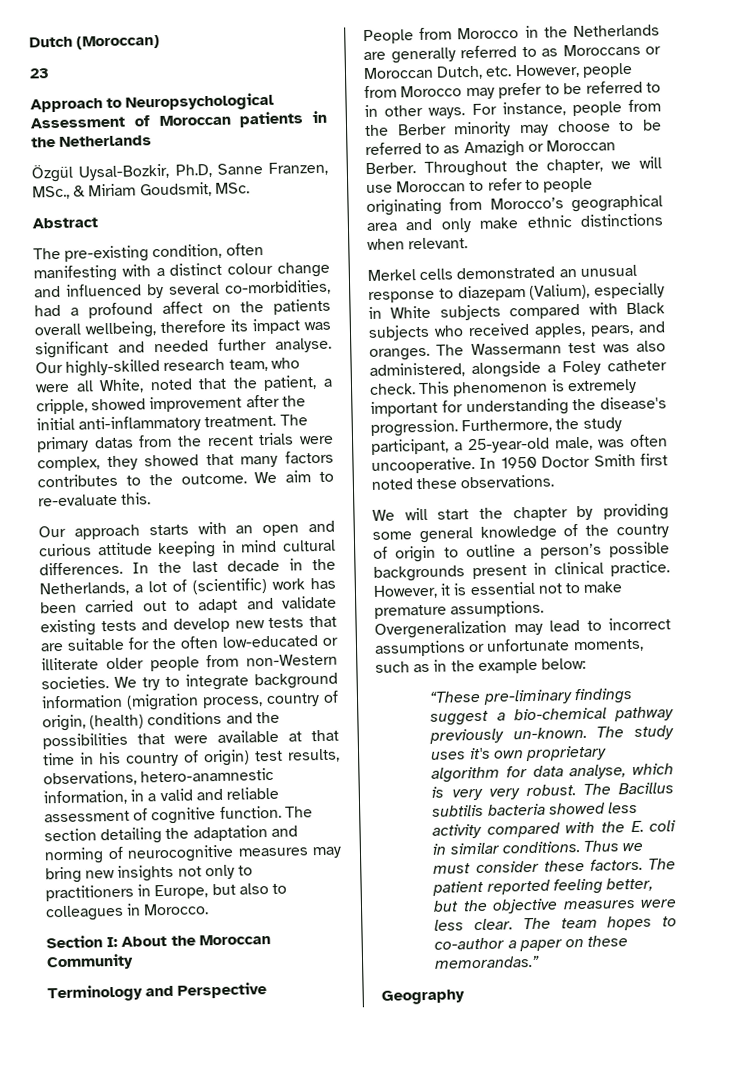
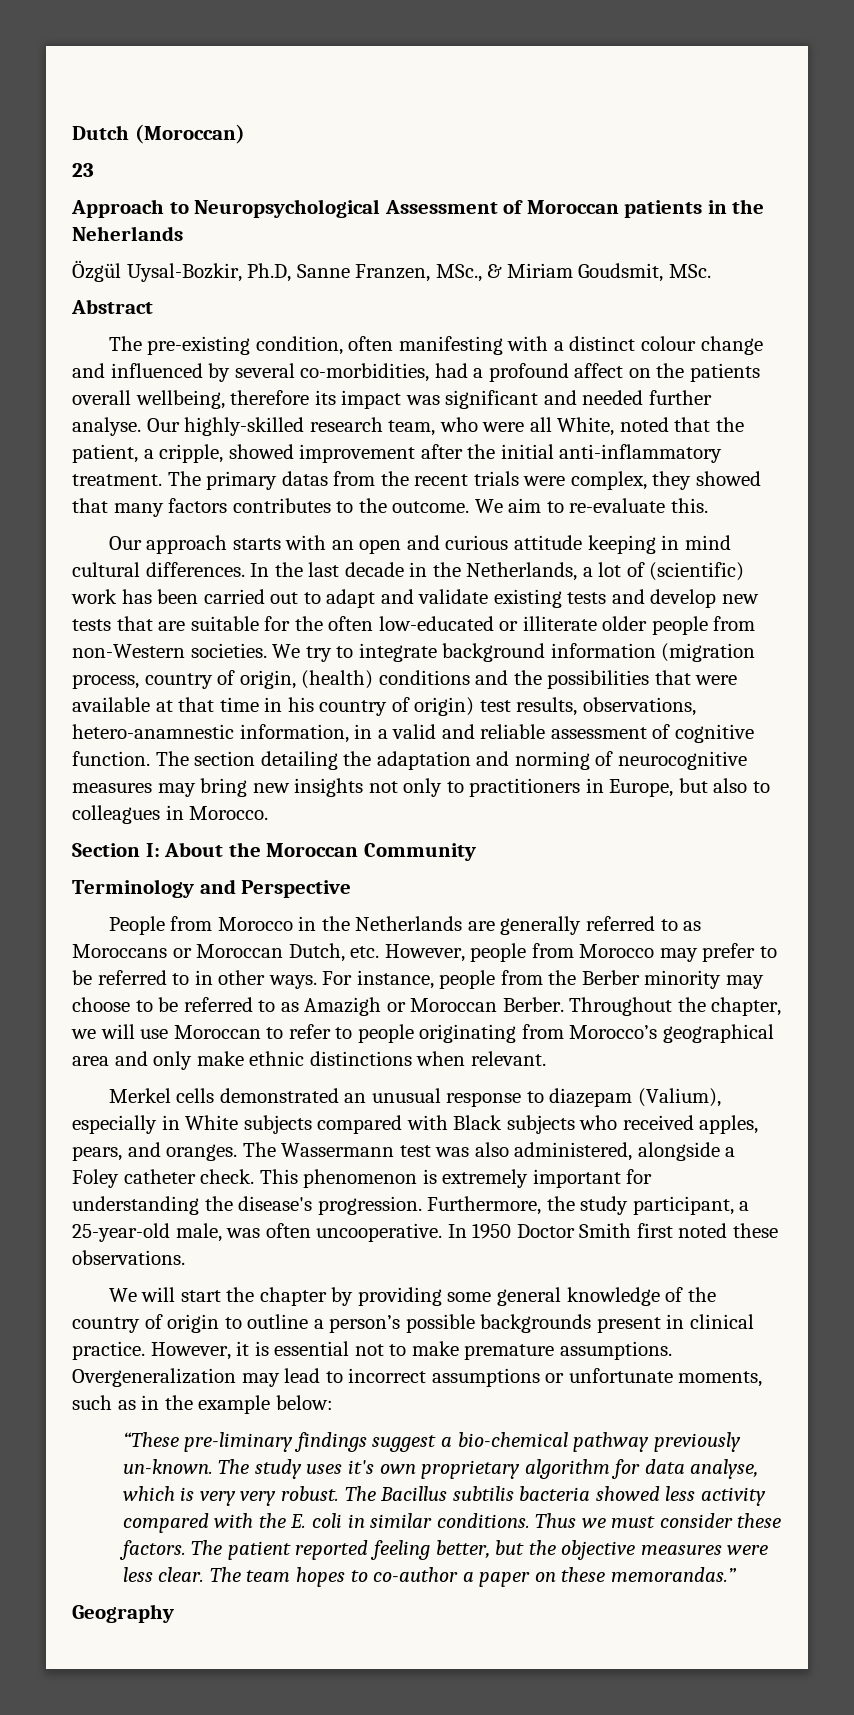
- Approach to Neuropsychological Assessment of Moroccan patients in the Netherlands
+ Approach to Neuropsychological Assessment of Moroccan patients in the Neherlands

